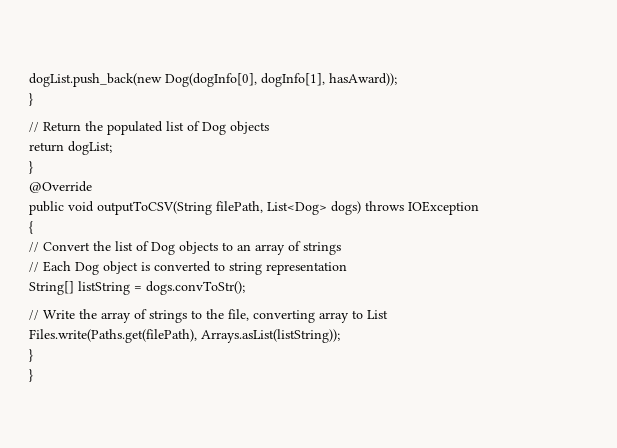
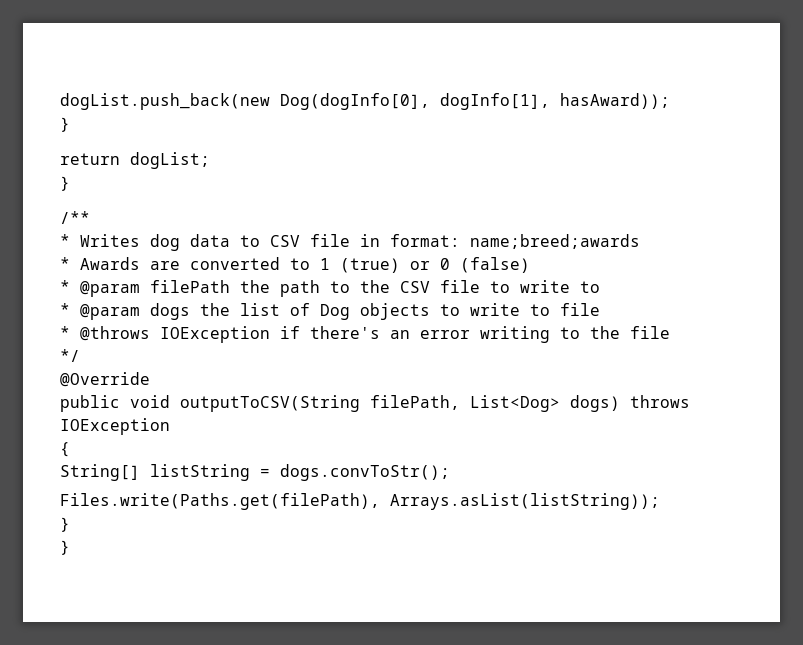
- // Return the populated list of Dog objects
  return dogList;
  }
+ /**
+ * Writes dog data to CSV file in format: name;breed;awards
+ * Awards are converted to 1 (true) or 0 (false)
+ * @param filePath the path to the CSV file to write to
+ * @param dogs the list of Dog objects to write to file
+ * @throws IOException if there's an error writing to the file
+ */
- // Convert the list of Dog objects to an array of strings
- // Each Dog object is converted to string representation
  String[] listString = dogs.convToStr();
- // Write the array of strings to the file, converting array to List

